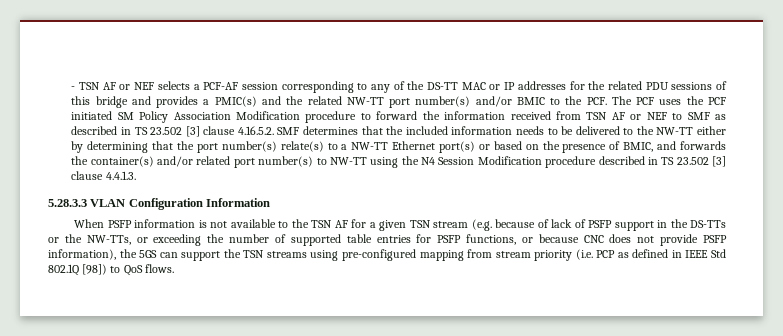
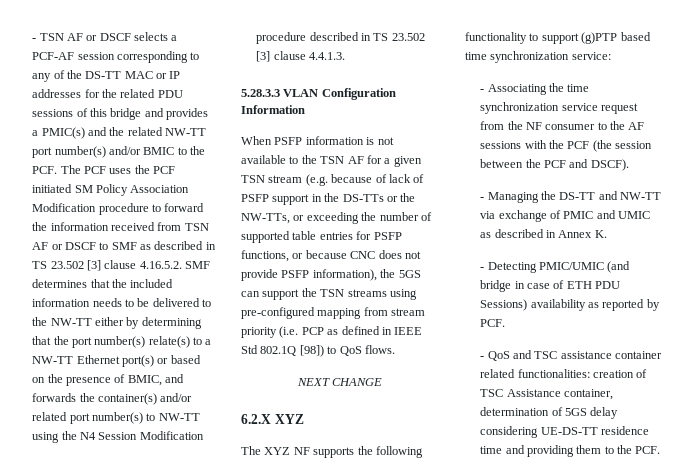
- - TSN AF or NEF selects a PCF-AF session corresponding to any of the DS-TT MAC or IP addresses for the related PDU sessions of this bridge and provides a PMIC(s) and the related NW-TT port number(s) and/or BMIC to the PCF. The PCF uses the PCF initiated SM Policy Association Modification procedure to forward the information received from TSN AF or NEF to SMF as described in TS 23.502 [3] clause 4.16.5.2. SMF determines that the included information needs to be delivered to the NW-TT either by determining that the port number(s) relate(s) to a NW-TT Ethernet port(s) or based on the presence of BMIC, and forwards the container(s) and/or related port number(s) to NW-TT using the N4 Session Modification procedure described in TS 23.502 [3] clause 4.4.1.3.
+ - TSN AF or DSCF selects a PCF-AF session corresponding to any of the DS-TT MAC or IP addresses for the related PDU sessions of this bridge and provides a PMIC(s) and the related NW-TT port number(s) and/or BMIC to the PCF. The PCF uses the PCF initiated SM Policy Association Modification procedure to forward the information received from TSN AF or DSCF to SMF as described in TS 23.502 [3] clause 4.16.5.2. SMF determines that the included information needs to be delivered to the NW-TT either by determining that the port number(s) relate(s) to a NW-TT Ethernet port(s) or based on the presence of BMIC, and forwards the container(s) and/or related port number(s) to NW-TT using the N4 Session Modification procedure described in TS 23.502 [3] clause 4.4.1.3.
+ NEXT CHANGE
+ 6.2.X XYZ
+ The XYZ NF supports the following functionality to support (g)PTP based time synchronization service:
+ - Associating the time synchronization service request from the NF consumer to the AF sessions with the PCF (the session between the PCF and DSCF).
+ - Managing the DS-TT and NW-TT via exchange of PMIC and UMIC as described in Annex K.
+ - Detecting PMIC/UMIC (and bridge in case of ETH PDU Sessions) availability as reported by PCF.
+ - QoS and TSC assistance container related functionalities: creation of TSC Assistance container, determination of 5GS delay considering UE-DS-TT residence time and providing them to the PCF.

